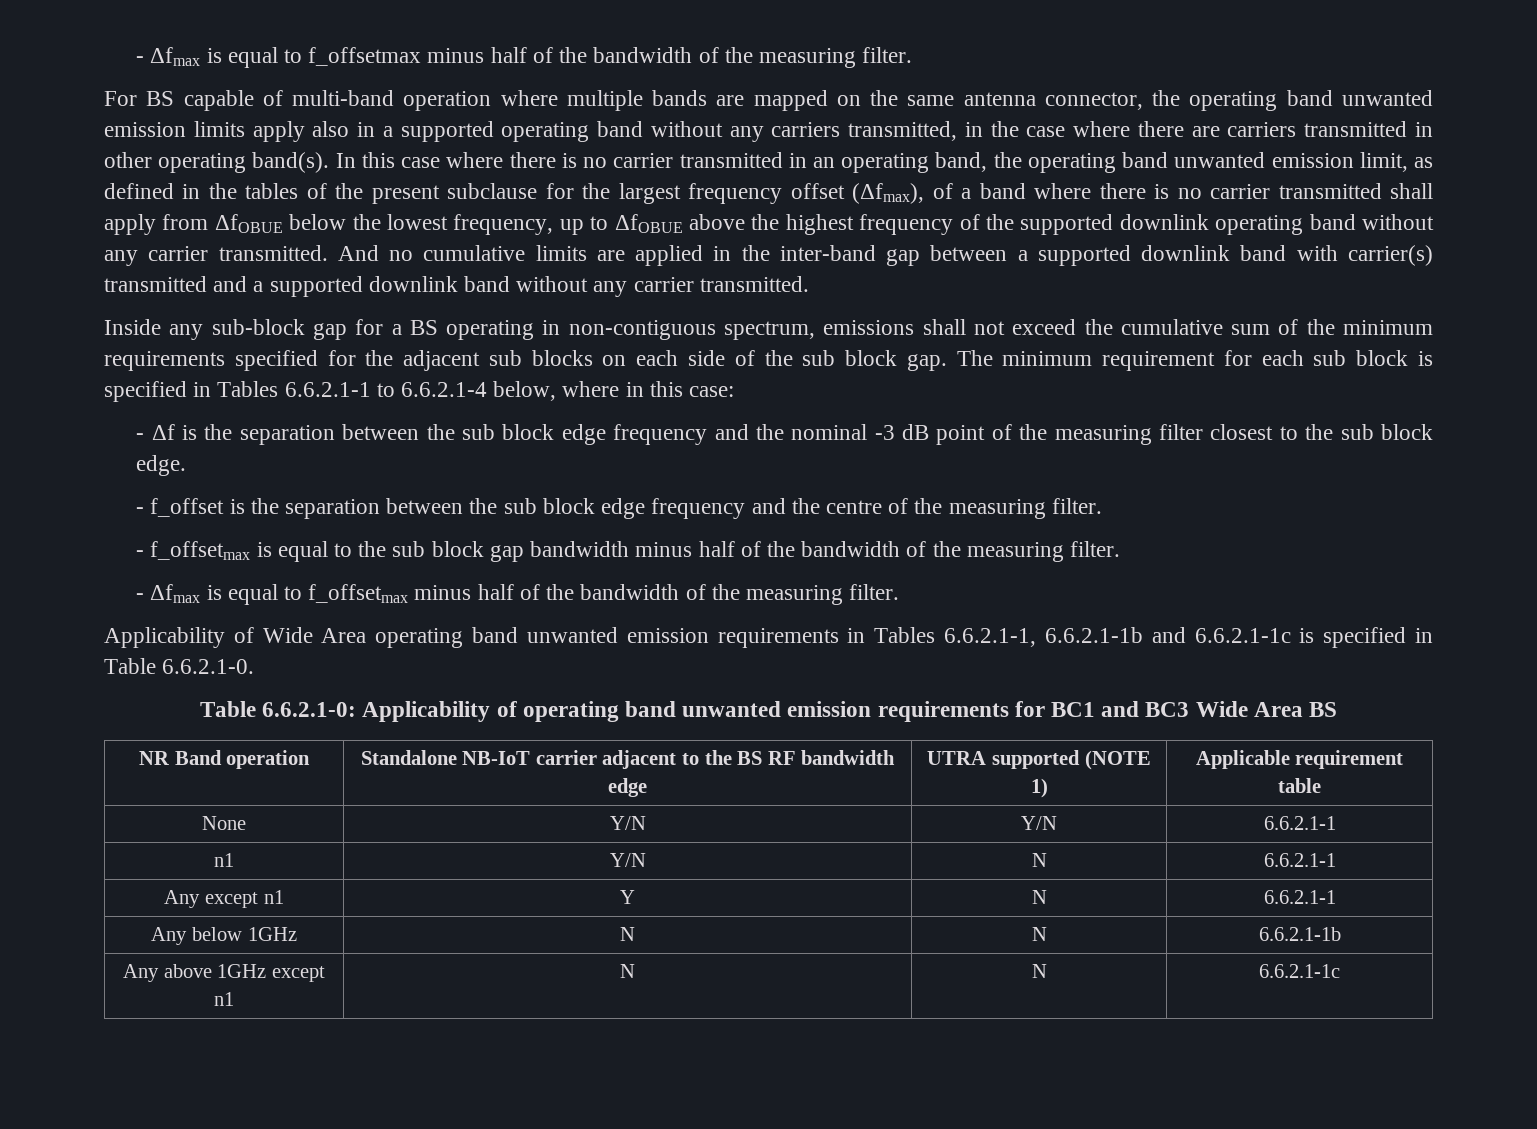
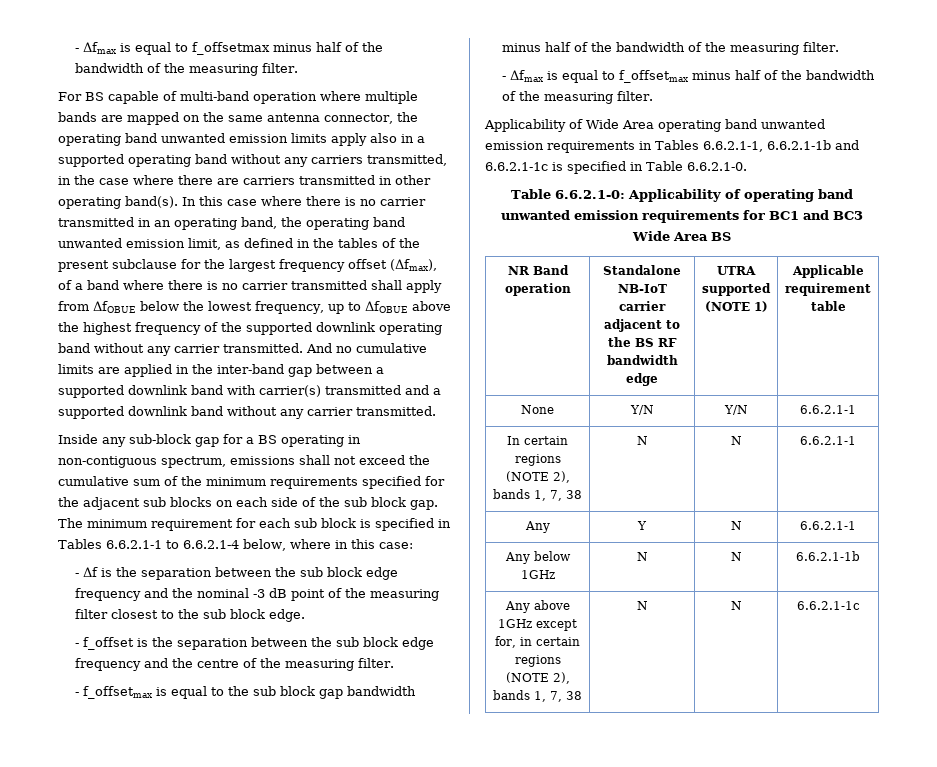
- n1 | Y/N | N | 6.6.2.1-1
- Any except n1 | Y | N | 6.6.2.1-1
+ In certain regions (NOTE 2), bands 1, 7, 38 | N | N | 6.6.2.1-1
+ Any | Y | N | 6.6.2.1-1
- Any above 1GHz except n1 | N | N | 6.6.2.1-1c
+ Any above 1GHz except for, in certain regions (NOTE 2), bands 1, 7, 38 | N | N | 6.6.2.1-1c

